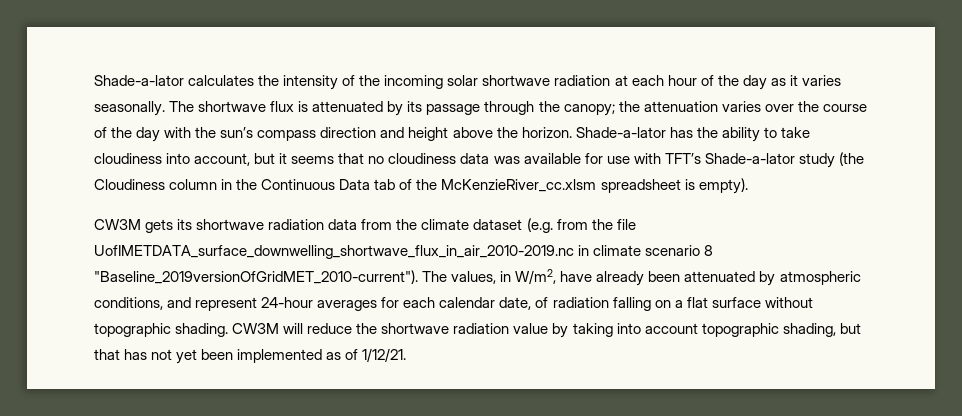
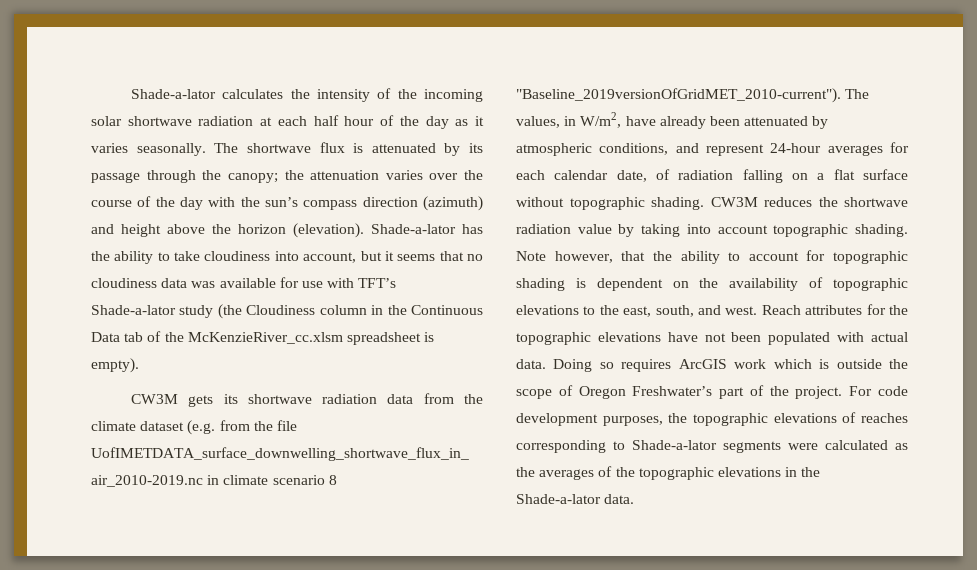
- Shade-a-lator calculates the intensity of the incoming solar shortwave radiation at each hour of the day as it varies seasonally.
+ Shade-a-lator calculates the intensity of the incoming solar shortwave radiation at each half hour of the day as it varies seasonally.
- The shortwave flux is attenuated by its passage through the canopy; the attenuation varies over the course of the day with the sun’s compass direction and height above the horizon.
+ The shortwave flux is attenuated by its passage through the canopy; the attenuation varies over the course of the day with the sun’s compass direction (azimuth) and height above the horizon (elevation).
- CW3M will reduce the shortwave radiation value by taking into account topographic shading, but that has not yet been implemented as of 1/12/21.
+ CW3M reduces the shortwave radiation value by taking into account topographic shading. Note however, that the ability to account for topographic shading is dependent on the availability of topographic elevations to the east, south, and west. Reach attributes for the topographic elevations have not been populated with actual data. Doing so requires ArcGIS work which is outside the scope of Oregon Freshwater’s part of the project. For code development purposes, the topographic elevations of reaches corresponding to Shade-a-lator segments were calculated as the averages of the topographic elevations in the Shade-a-lator data.

